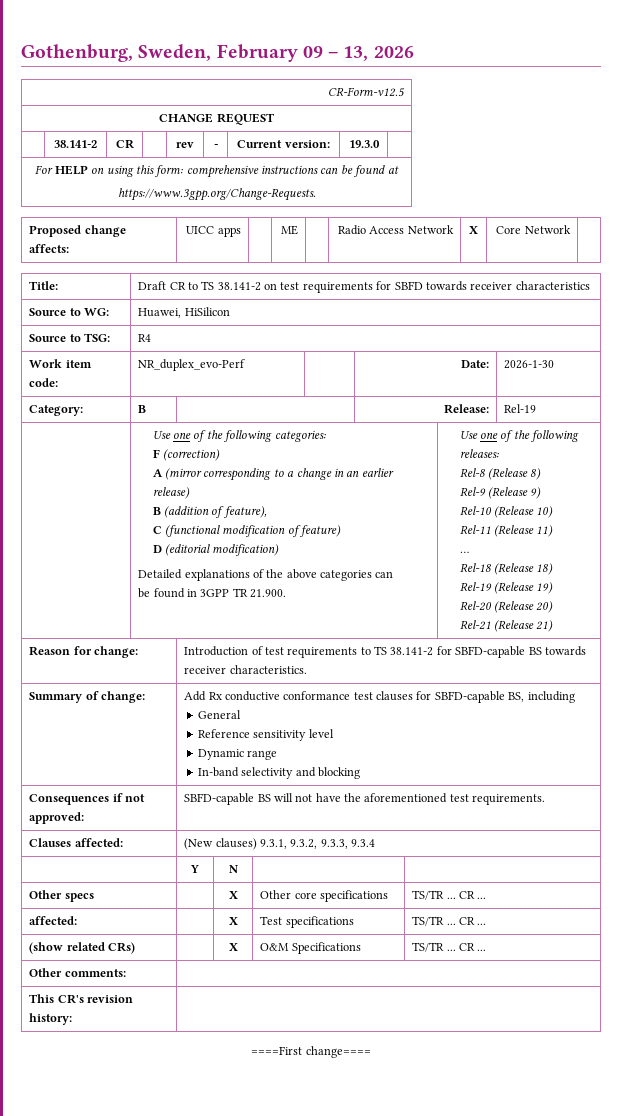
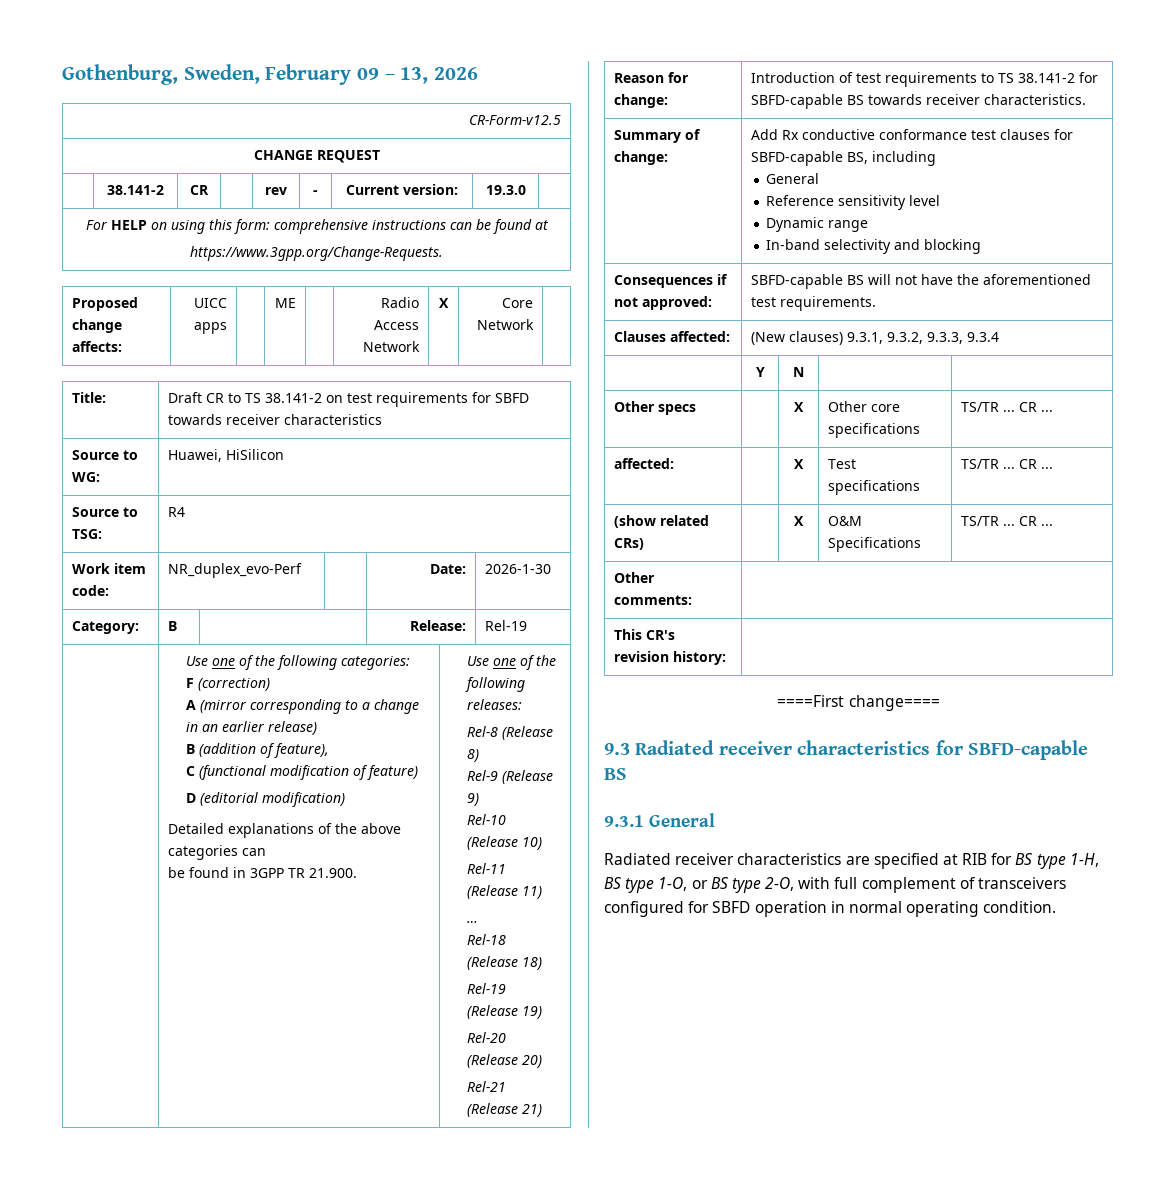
+ 9.3 Radiated receiver characteristics for SBFD-capable BS
+ 9.3.1 General
+ Radiated receiver characteristics are specified at RIB for BS type 1-H, BS type 1-O, or BS type 2-O, with full complement of transceivers configured for SBFD operation in normal operating condition.

